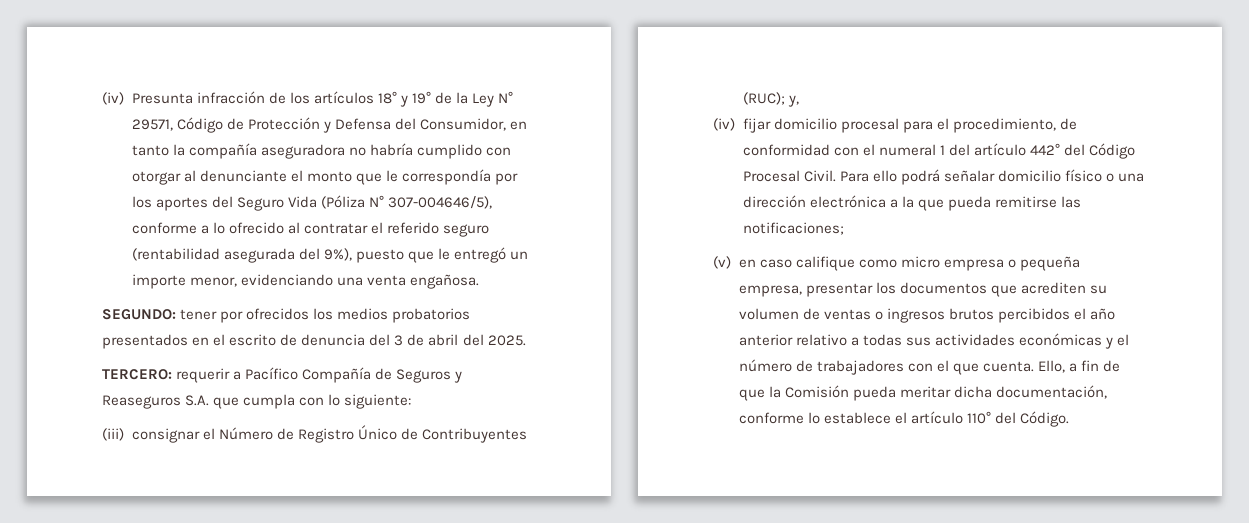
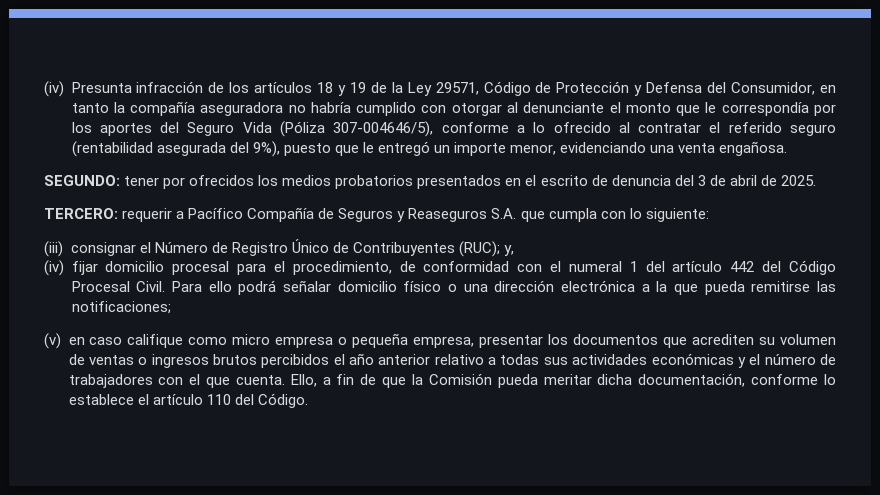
- (iv) Presunta infracción de los artículos 18° y 19° de la Ley N° 29571, Código de Protección y Defensa del Consumidor, en tanto la compañía aseguradora no habría cumplido con otorgar al denunciante el monto que le correspondía por los aportes del Seguro Vida (Póliza N° 307-004646/5), conforme a lo ofrecido al contratar el referido seguro (rentabilidad asegurada del 9%), puesto que le entregó un importe menor, evidenciando una venta engañosa.
+ (iv) Presunta infracción de los artículos 18 y 19 de la Ley 29571, Código de Protección y Defensa del Consumidor, en tanto la compañía aseguradora no habría cumplido con otorgar al denunciante el monto que le correspondía por los aportes del Seguro Vida (Póliza 307-004646/5), conforme a lo ofrecido al contratar el referido seguro (rentabilidad asegurada del 9%), puesto que le entregó un importe menor, evidenciando una venta engañosa.
- SEGUNDO: tener por ofrecidos los medios probatorios presentados en el escrito de denuncia del 3 de abril del 2025.
+ SEGUNDO: tener por ofrecidos los medios probatorios presentados en el escrito de denuncia del 3 de abril de 2025.
- (iv) fijar domicilio procesal para el procedimiento, de conformidad con el numeral 1 del artículo 442° del Código Procesal Civil.
+ (iv) fijar domicilio procesal para el procedimiento, de conformidad con el numeral 1 del artículo 442 del Código Procesal Civil.
- Ello, a fin de que la Comisión pueda meritar dicha documentación, conforme lo establece el artículo 110° del Código.
+ Ello, a fin de que la Comisión pueda meritar dicha documentación, conforme lo establece el artículo 110 del Código.

